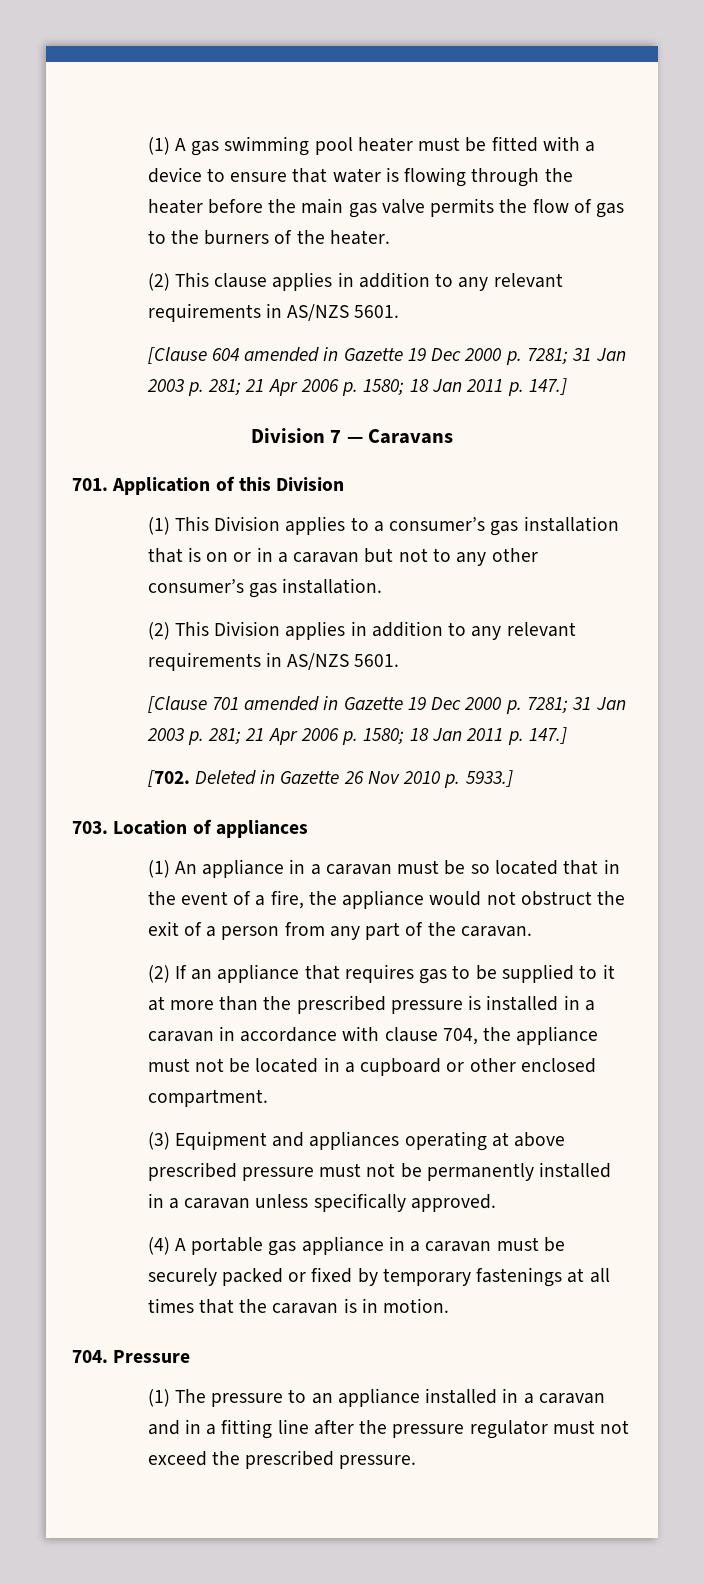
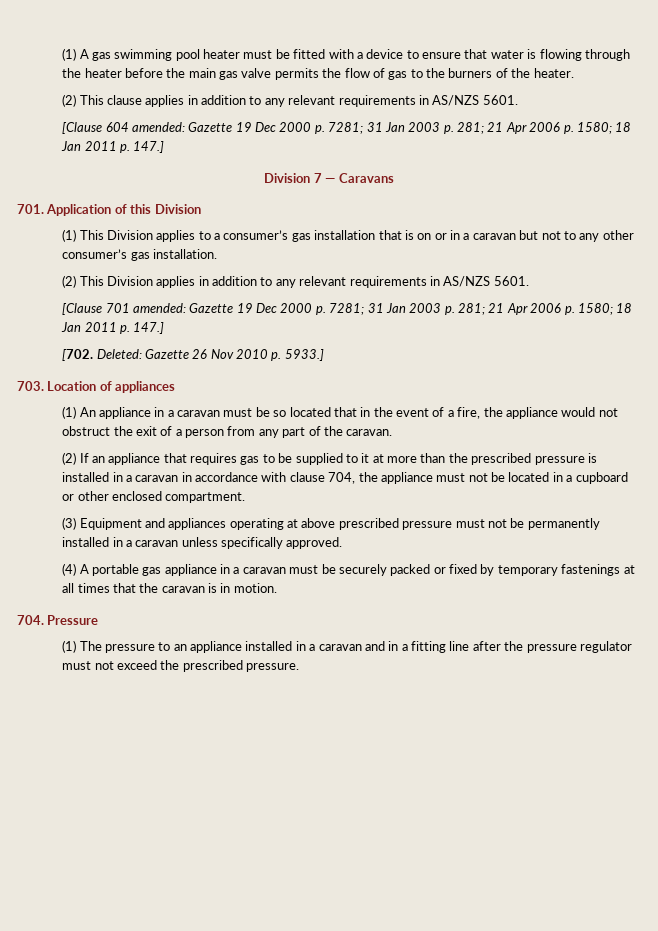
- [Clause 604 amended in Gazette 19 Dec 2000 p. 7281; 31 Jan 2003 p. 281; 21 Apr 2006 p. 1580; 18 Jan 2011 p. 147.]
+ [Clause 604 amended: Gazette 19 Dec 2000 p. 7281; 31 Jan 2003 p. 281; 21 Apr 2006 p. 1580; 18 Jan 2011 p. 147.]
- [Clause 701 amended in Gazette 19 Dec 2000 p. 7281; 31 Jan 2003 p. 281; 21 Apr 2006 p. 1580; 18 Jan 2011 p. 147.]
+ [Clause 701 amended: Gazette 19 Dec 2000 p. 7281; 31 Jan 2003 p. 281; 21 Apr 2006 p. 1580; 18 Jan 2011 p. 147.]
- [702. Deleted in Gazette 26 Nov 2010 p. 5933.]
+ [702. Deleted: Gazette 26 Nov 2010 p. 5933.]

